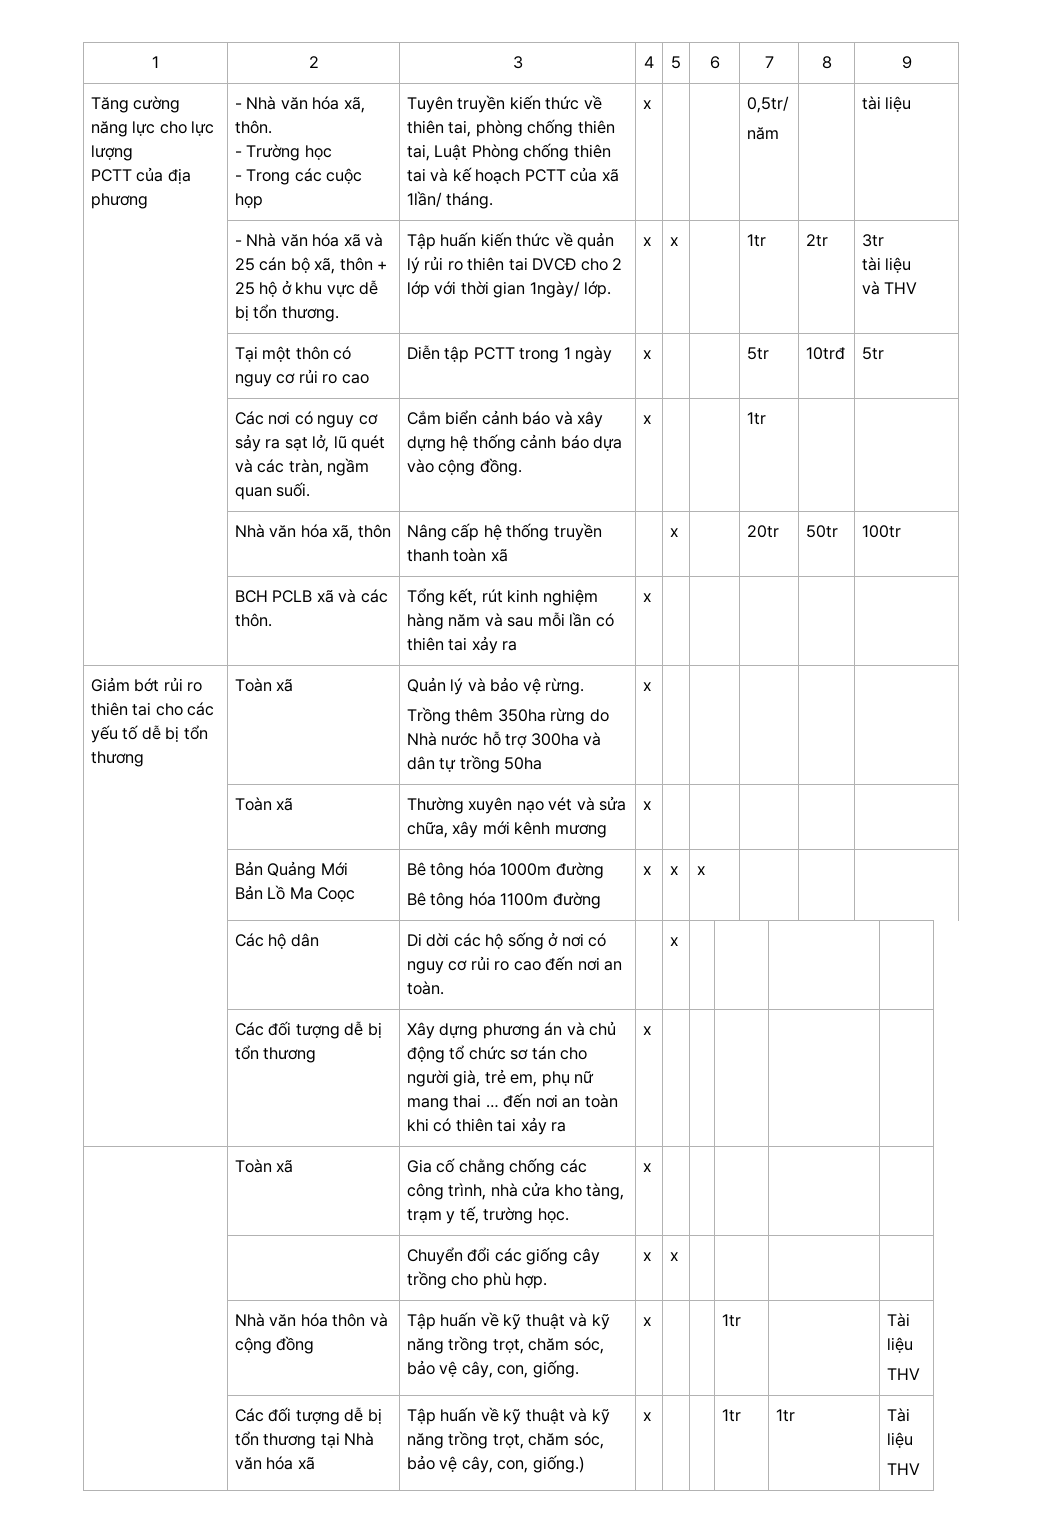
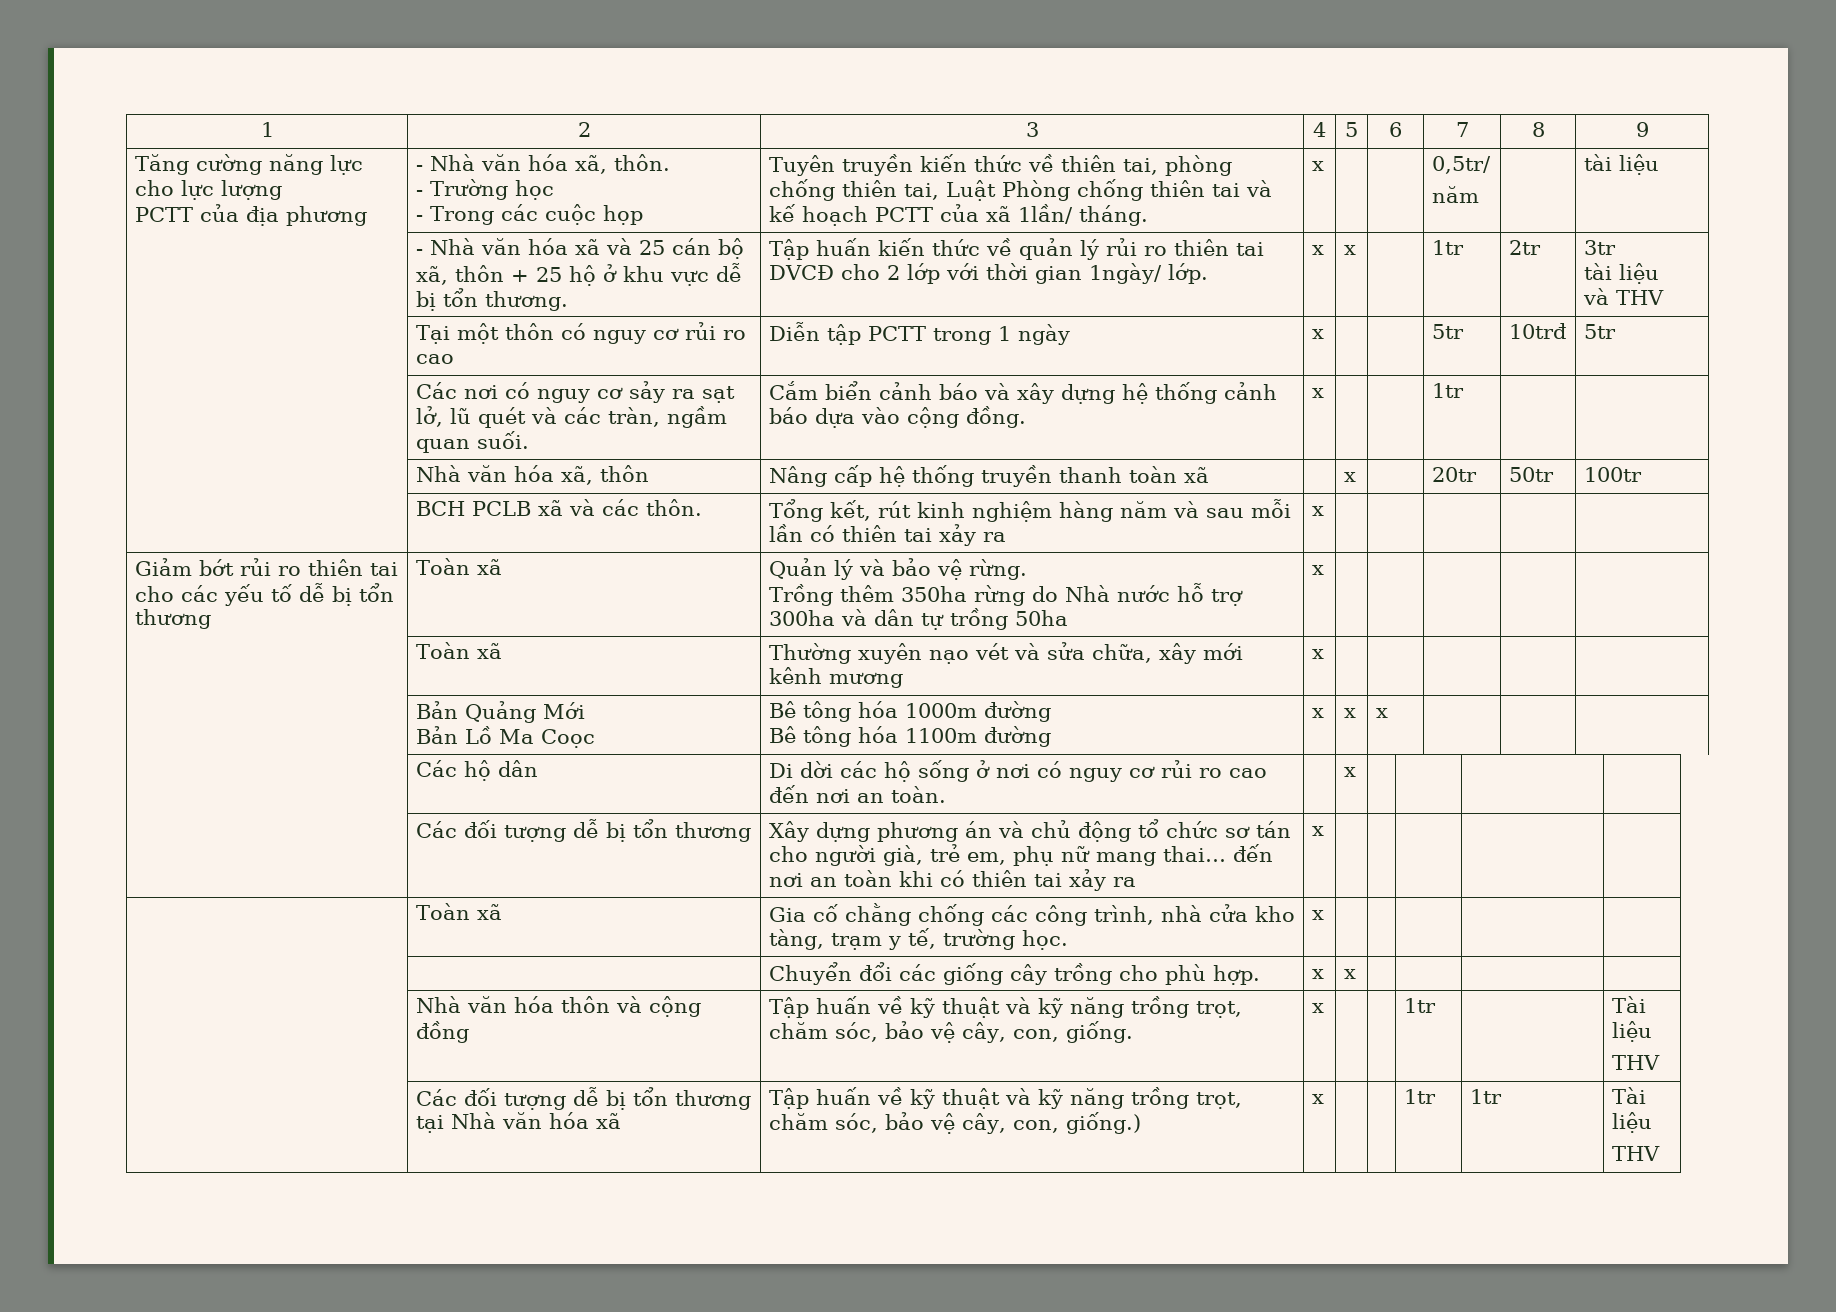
- | Các đối tượng dễ bị tổn thương | Xây dựng phương án và chủ động tổ chức sơ tán cho người già, trẻ em, phụ nữ mang thai … đến nơi an toàn khi có thiên tai xảy ra | x | | | | |
+ | Các đối tượng dễ bị tổn thương | Xây dựng phương án và chủ động tổ chức sơ tán cho người già, trẻ em, phụ nữ mang thai… đến nơi an toàn khi có thiên tai xảy ra | x | | | | |

